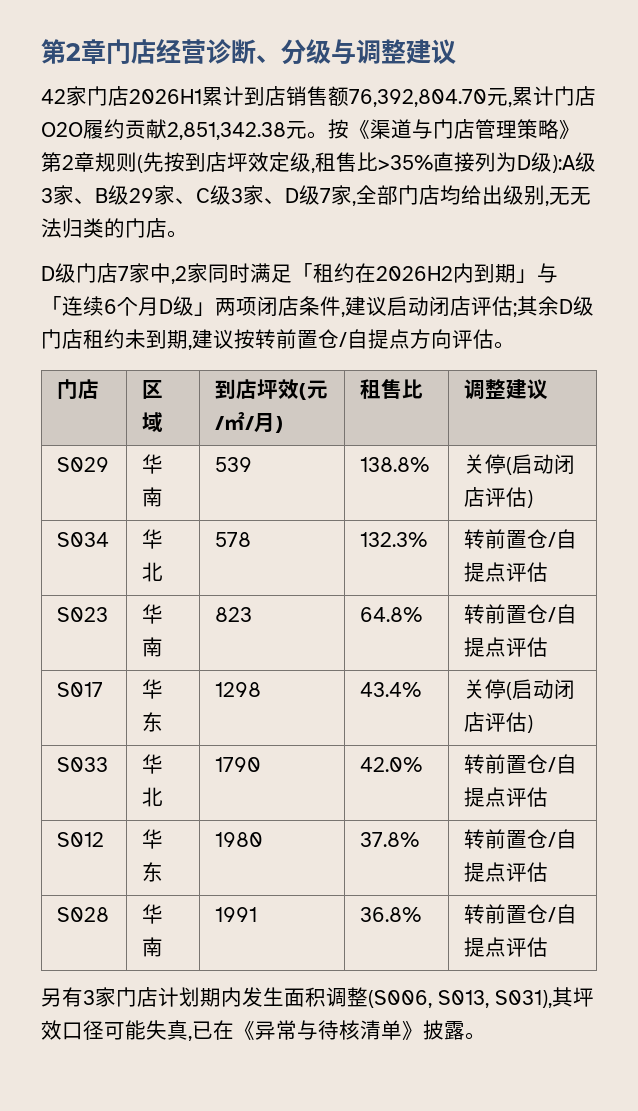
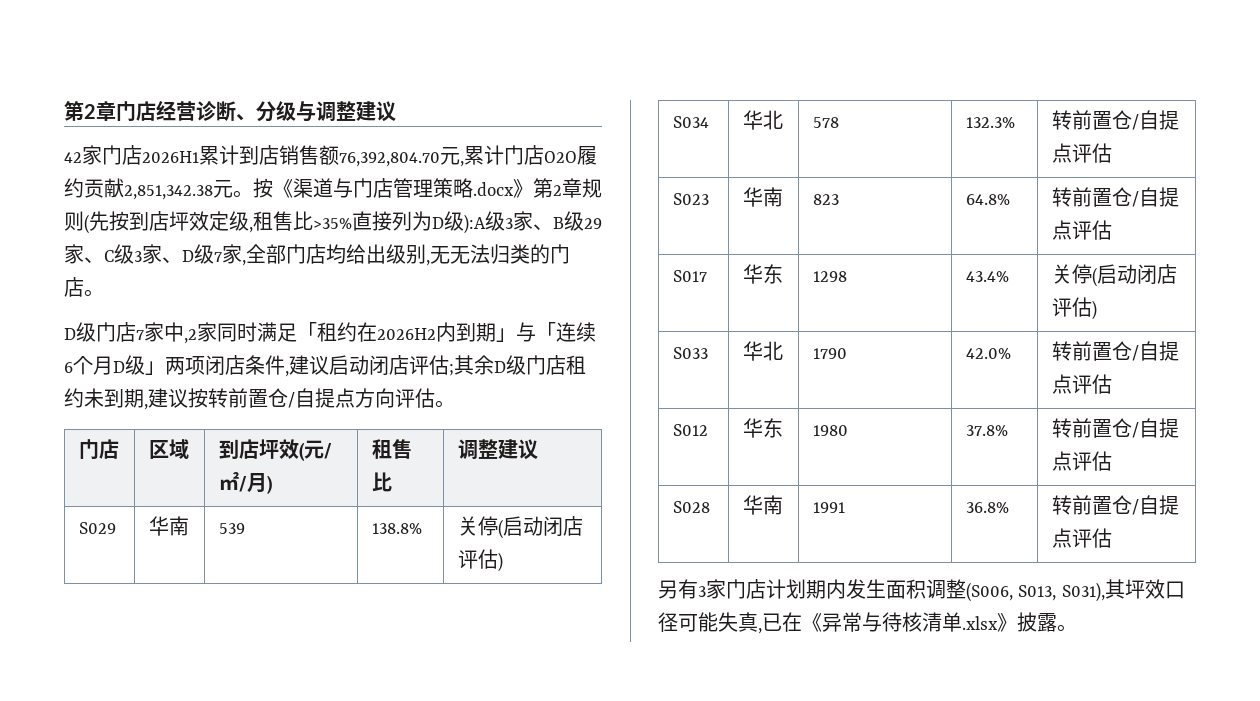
- 按《渠道与门店管理策略》第2章规则(先按到店坪效定级,租售比>35%直接列为D级):A级3家、B级29家、C级3家、D级7家,全部门店均给出级别,无无法归类的门店。
+ 按《渠道与门店管理策略.docx》第2章规则(先按到店坪效定级,租售比>35%直接列为D级):A级3家、B级29家、C级3家、D级7家,全部门店均给出级别,无无法归类的门店。
- 另有3家门店计划期内发生面积调整(S006, S013, S031),其坪效口径可能失真,已在《异常与待核清单》披露。
+ 另有3家门店计划期内发生面积调整(S006, S013, S031),其坪效口径可能失真,已在《异常与待核清单.xlsx》披露。

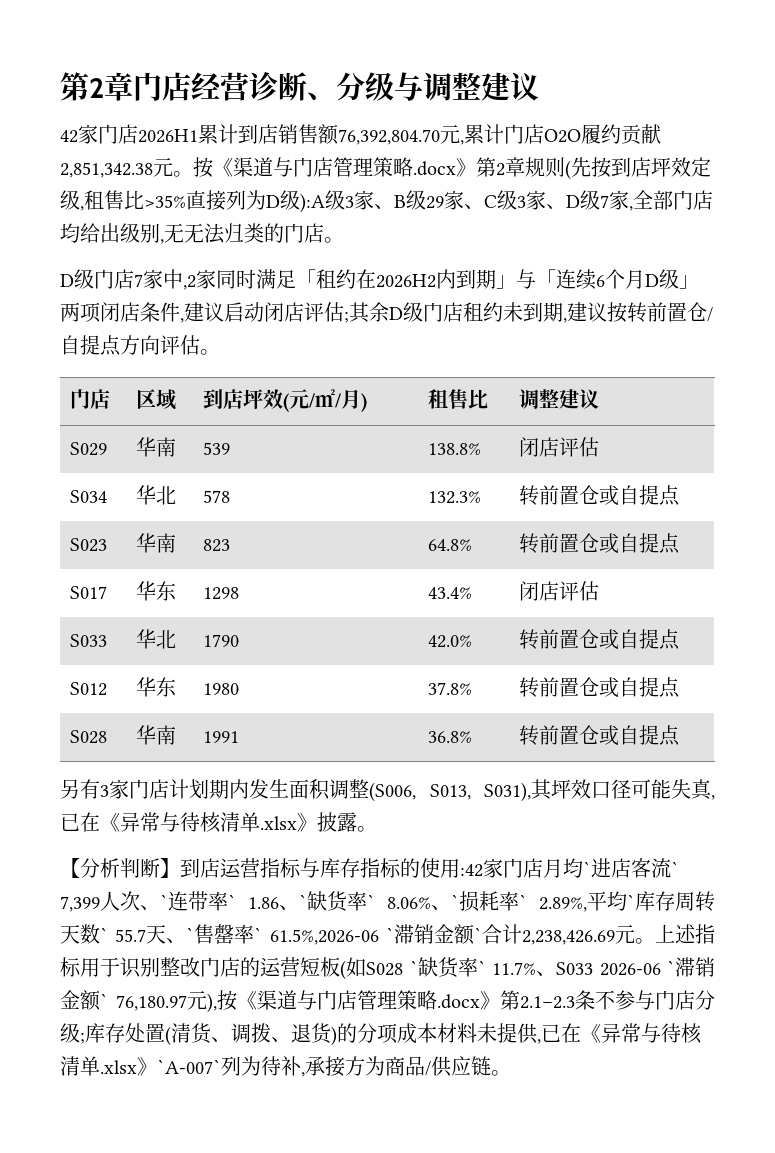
- S029 | 华南 | 539 | 138.8% | 关停(启动闭店评估)
+ S029 | 华南 | 539 | 138.8% | 闭店评估
- S034 | 华北 | 578 | 132.3% | 转前置仓/自提点评估
+ S034 | 华北 | 578 | 132.3% | 转前置仓或自提点
- S023 | 华南 | 823 | 64.8% | 转前置仓/自提点评估
+ S023 | 华南 | 823 | 64.8% | 转前置仓或自提点
- S017 | 华东 | 1298 | 43.4% | 关停(启动闭店评估)
+ S017 | 华东 | 1298 | 43.4% | 闭店评估
- S033 | 华北 | 1790 | 42.0% | 转前置仓/自提点评估
+ S033 | 华北 | 1790 | 42.0% | 转前置仓或自提点
- S012 | 华东 | 1980 | 37.8% | 转前置仓/自提点评估
+ S012 | 华东 | 1980 | 37.8% | 转前置仓或自提点
- S028 | 华南 | 1991 | 36.8% | 转前置仓/自提点评估
+ S028 | 华南 | 1991 | 36.8% | 转前置仓或自提点
+ 【分析判断】到店运营指标与库存指标的使用:42家门店月均`进店客流` 7,399人次、`连带率` 1.86、`缺货率` 8.06%、`损耗率` 2.89%,平均`库存周转天数` 55.7天、`售罄率` 61.5%,2026-06 `滞销金额`合计2,238,426.69元。上述指标用于识别整改门店的运营短板(如S028 `缺货率` 11.7%、S033 2026-06 `滞销金额` 76,180.97元),按《渠道与门店管理策略.docx》第2.1–2.3条不参与门店分级;库存处置(清货、调拨、退货)的分项成本材料未提供,已在《异常与待核清单.xlsx》`A-007`列为待补,承接方为商品/供应链。

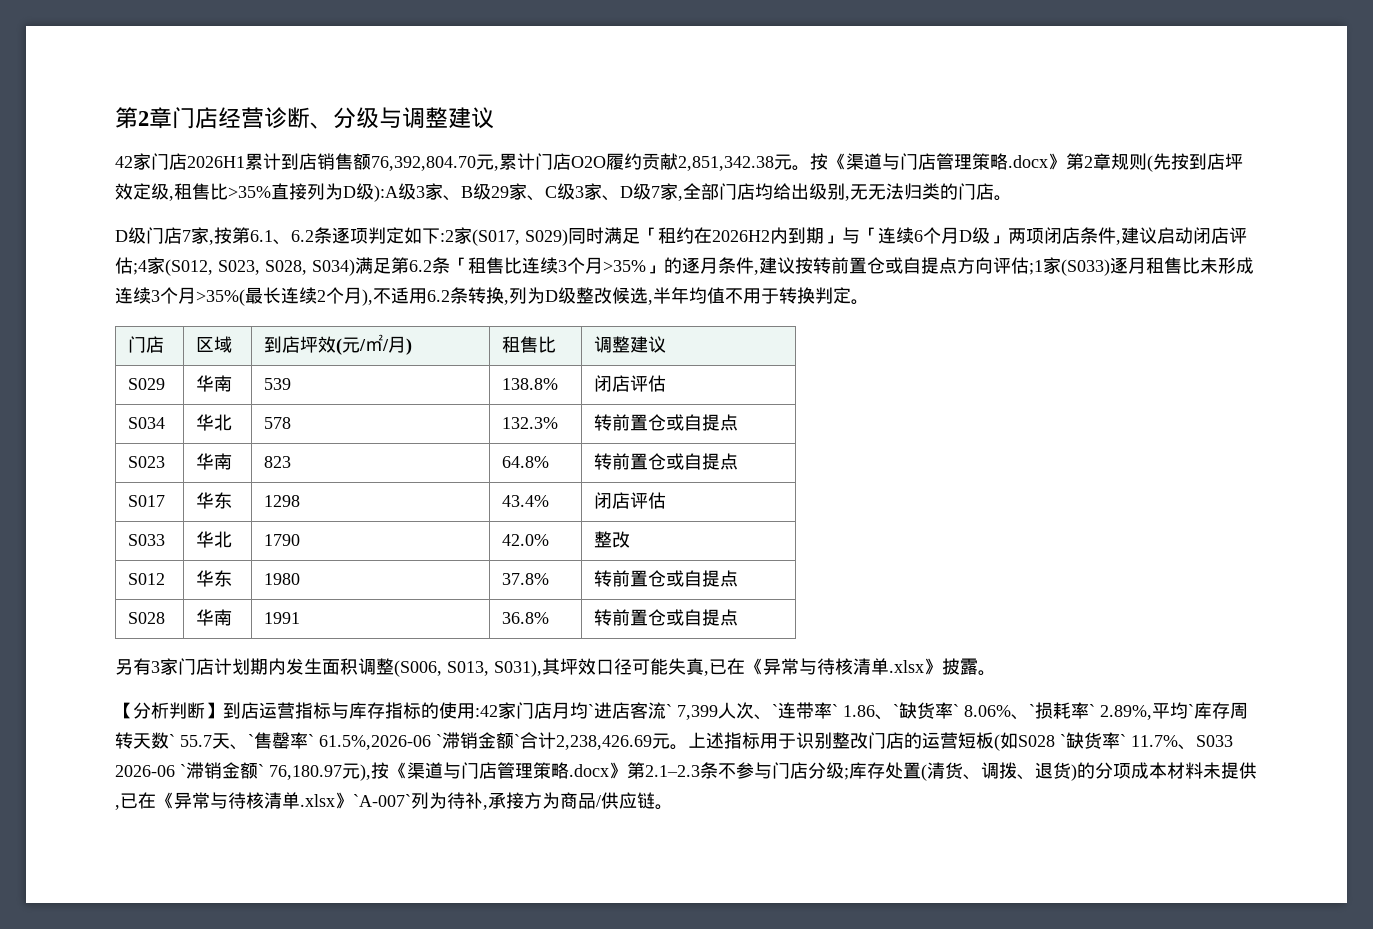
- D级门店7家中,2家同时满足「租约在2026H2内到期」与「连续6个月D级」两项闭店条件,建议启动闭店评估;其余D级门店租约未到期,建议按转前置仓/自提点方向评估。
+ D级门店7家,按第6.1、6.2条逐项判定如下:2家(S017, S029)同时满足「租约在2026H2内到期」与「连续6个月D级」两项闭店条件,建议启动闭店评估;4家(S012, S023, S028, S034)满足第6.2条「租售比连续3个月>35%」的逐月条件,建议按转前置仓或自提点方向评估;1家(S033)逐月租售比未形成连续3个月>35%(最长连续2个月),不适用6.2条转换,列为D级整改候选,半年均值不用于转换判定。
- S033 | 华北 | 1790 | 42.0% | 转前置仓或自提点
+ S033 | 华北 | 1790 | 42.0% | 整改

